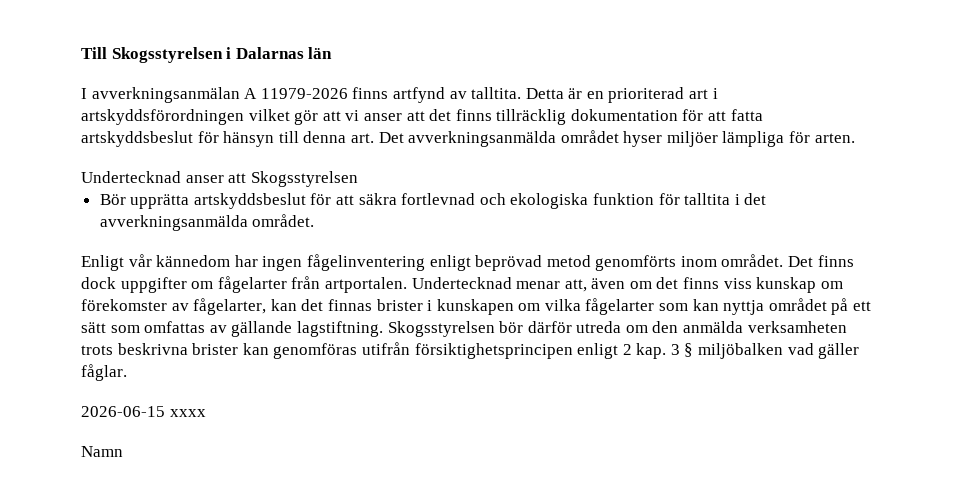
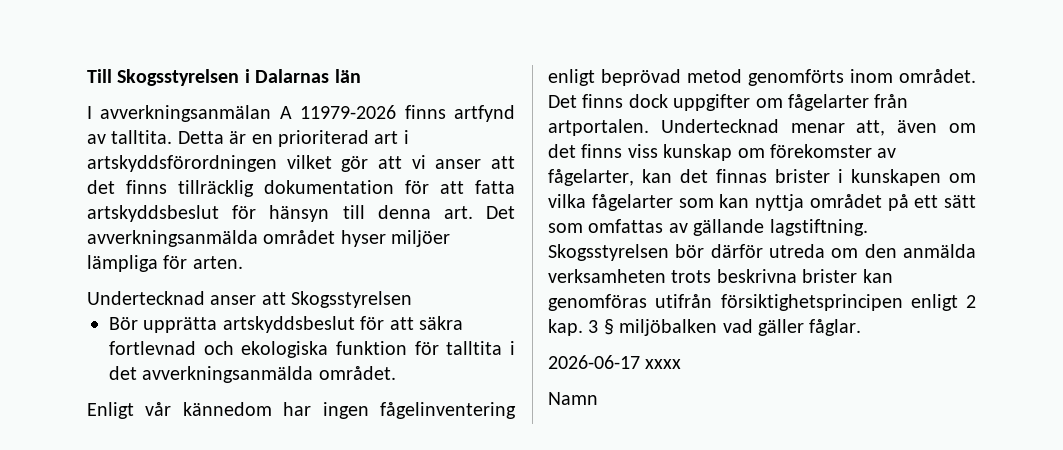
- 2026-06-15 xxxx
+ 2026-06-17 xxxx

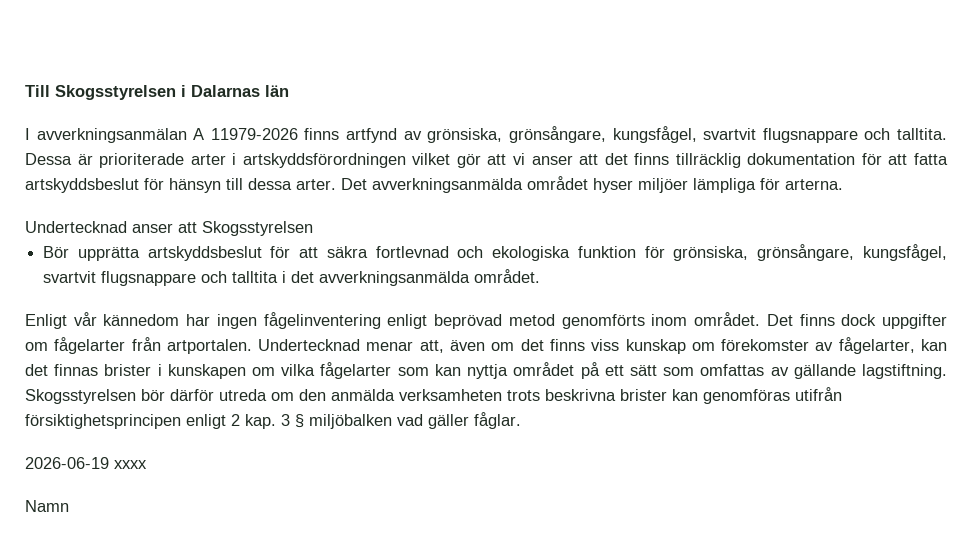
- I avverkningsanmälan A 11979-2026 finns artfynd av talltita. Detta är en prioriterad art i artskyddsförordningen vilket gör att vi anser att det finns tillräcklig dokumentation för att fatta artskyddsbeslut för hänsyn till denna art. Det avverkningsanmälda området hyser miljöer lämpliga för arten.
+ I avverkningsanmälan A 11979-2026 finns artfynd av grönsiska, grönsångare, kungsfågel, svartvit flugsnappare och talltita. Dessa är prioriterade arter i artskyddsförordningen vilket gör att vi anser att det finns tillräcklig dokumentation för att fatta artskyddsbeslut för hänsyn till dessa arter. Det avverkningsanmälda området hyser miljöer lämpliga för arterna.
- Bör upprätta artskyddsbeslut för att säkra fortlevnad och ekologiska funktion för talltita i det avverkningsanmälda området.
+ Bör upprätta artskyddsbeslut för att säkra fortlevnad och ekologiska funktion för grönsiska, grönsångare, kungsfågel, svartvit flugsnappare och talltita i det avverkningsanmälda området.
- 2026-06-17 xxxx
+ 2026-06-19 xxxx

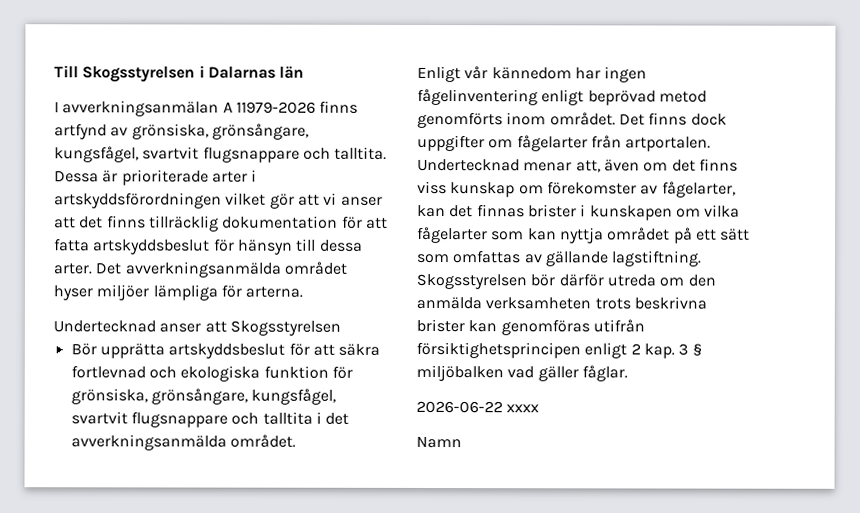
- 2026-06-19 xxxx
+ 2026-06-22 xxxx

